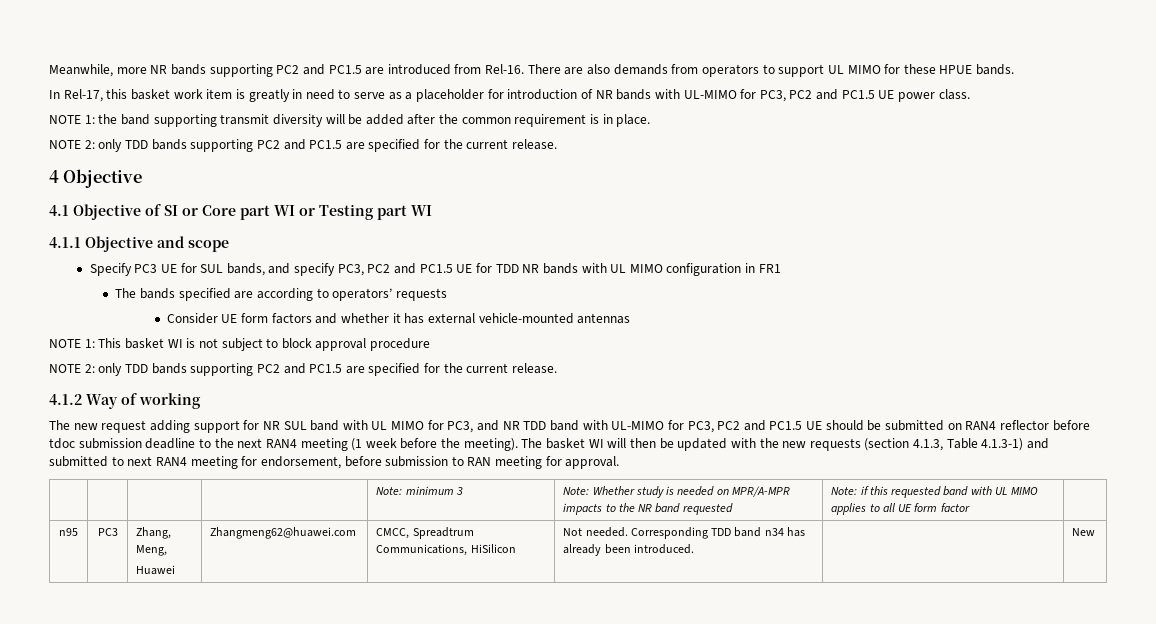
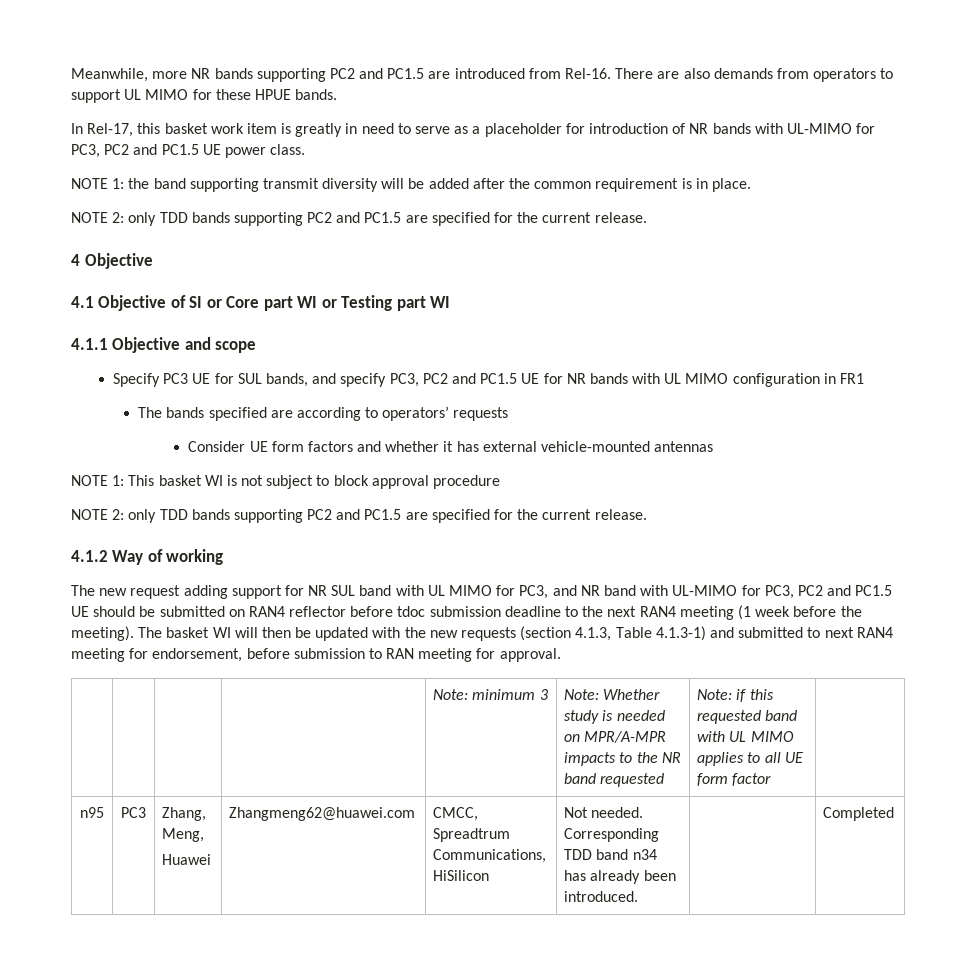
- Specify PC3 UE for SUL bands, and specify PC3, PC2 and PC1.5 UE for TDD NR bands with UL MIMO configuration in FR1
+ Specify PC3 UE for SUL bands, and specify PC3, PC2 and PC1.5 UE for NR bands with UL MIMO configuration in FR1
- The new request adding support for NR SUL band with UL MIMO for PC3, and NR TDD band with UL-MIMO for PC3, PC2 and PC1.5 UE should be submitted on RAN4 reflector before tdoc submission deadline to the next RAN4 meeting (1 week before the meeting).
+ The new request adding support for NR SUL band with UL MIMO for PC3, and NR band with UL-MIMO for PC3, PC2 and PC1.5 UE should be submitted on RAN4 reflector before tdoc submission deadline to the next RAN4 meeting (1 week before the meeting).
  n95 | PC3 | Zhang, Meng,
- Huawei | Zhangmeng62@huawei.com | CMCC, Spreadtrum Communications, HiSilicon | Not needed. Corresponding TDD band n34 has already been introduced. | | New
+ Huawei | Zhangmeng62@huawei.com | CMCC, Spreadtrum Communications, HiSilicon | Not needed. Corresponding TDD band n34 has already been introduced. | | Completed

